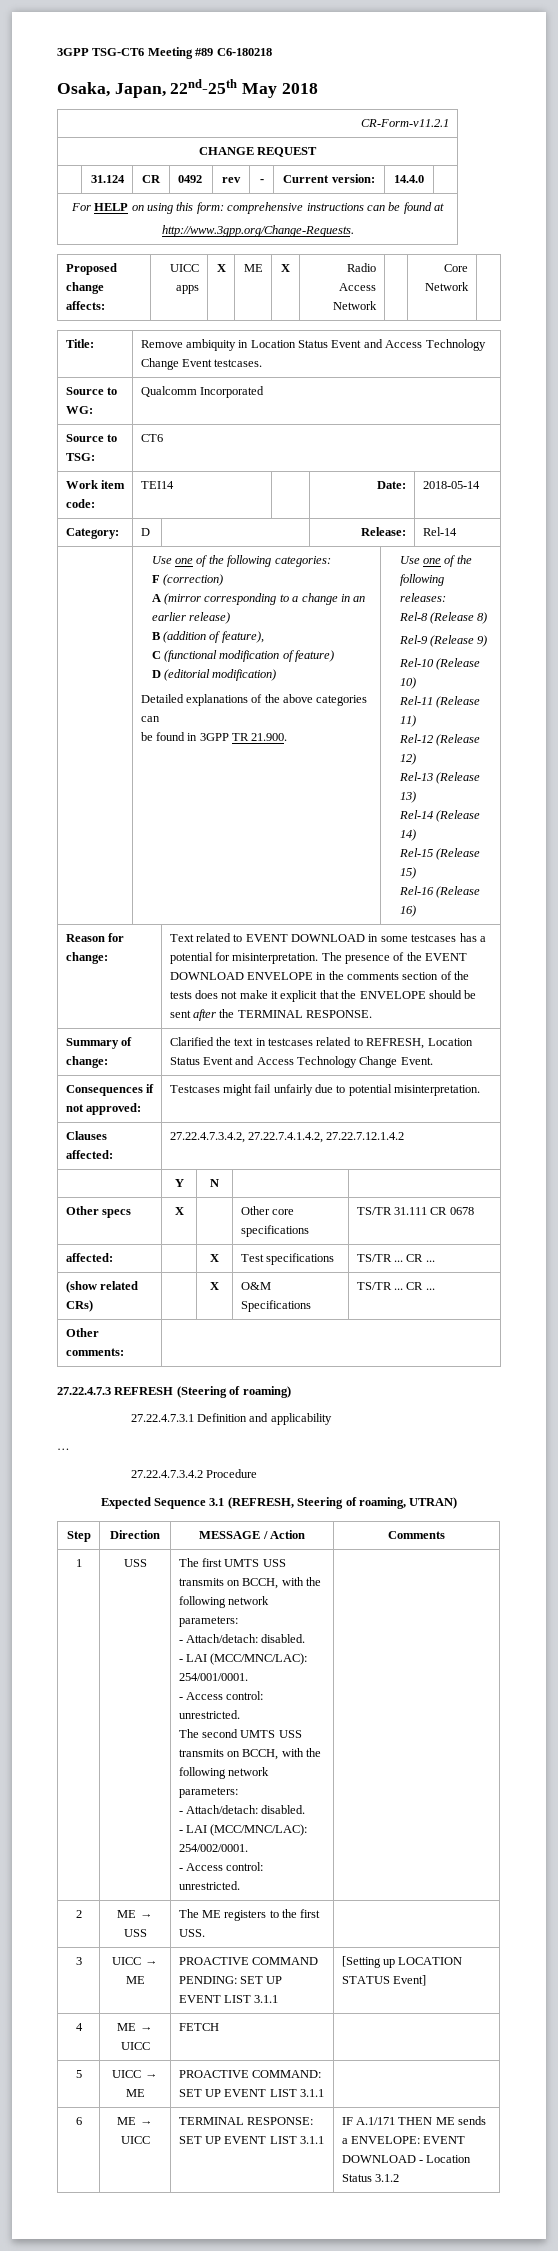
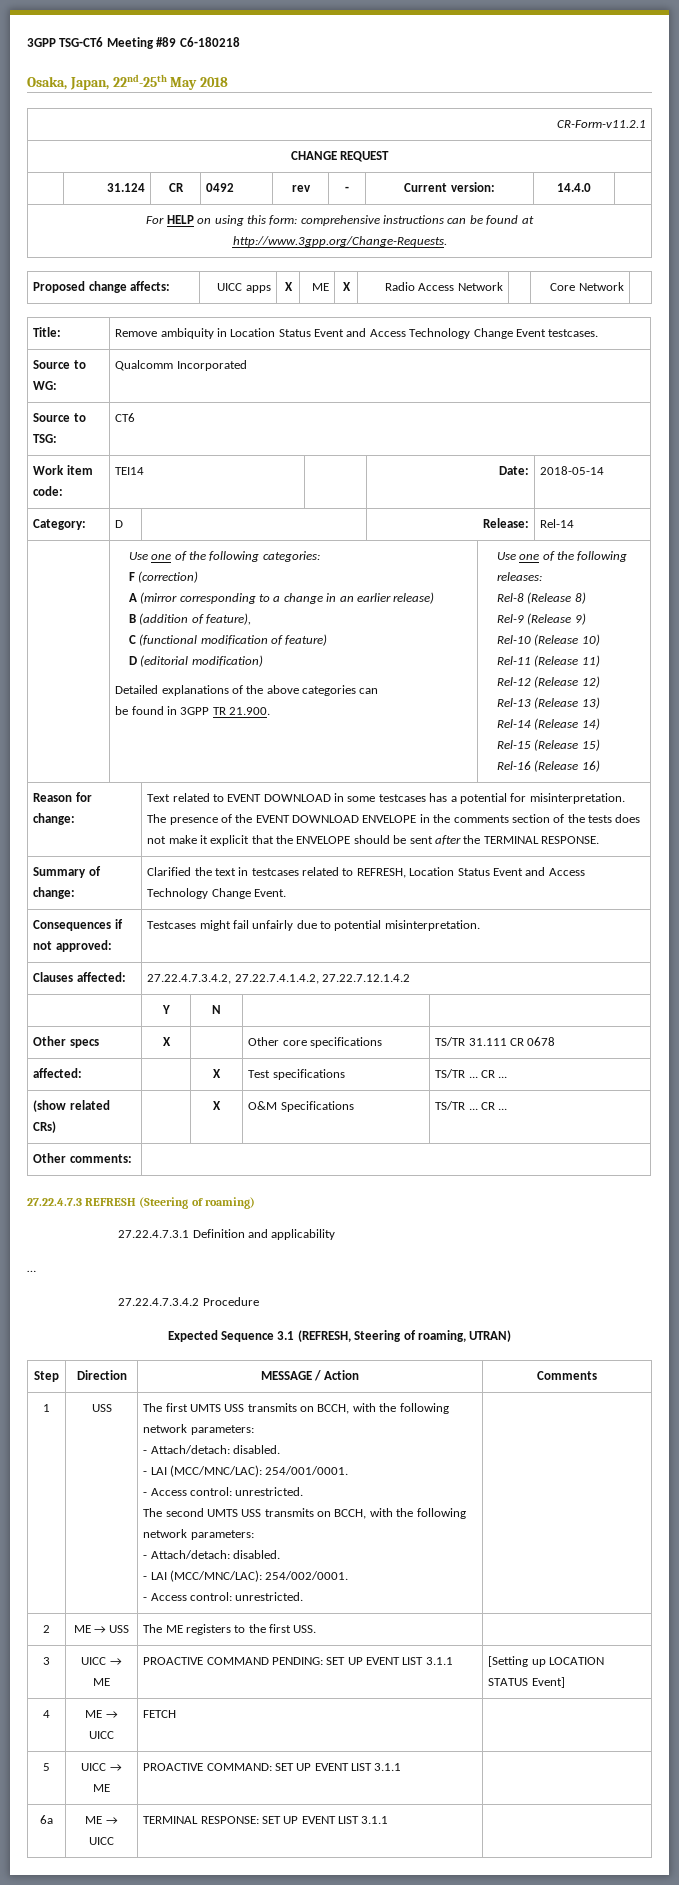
- 6 | ME → UICC | TERMINAL RESPONSE: SET UP EVENT LIST 3.1.1 | IF A.1/171 THEN ME sends a ENVELOPE: EVENT DOWNLOAD - Location Status 3.1.2
+ 6a | ME → UICC | TERMINAL RESPONSE: SET UP EVENT LIST 3.1.1 |

